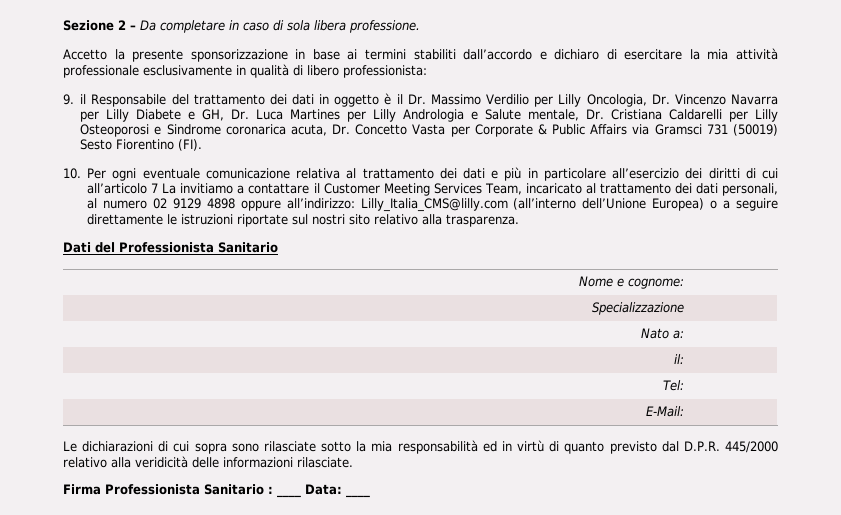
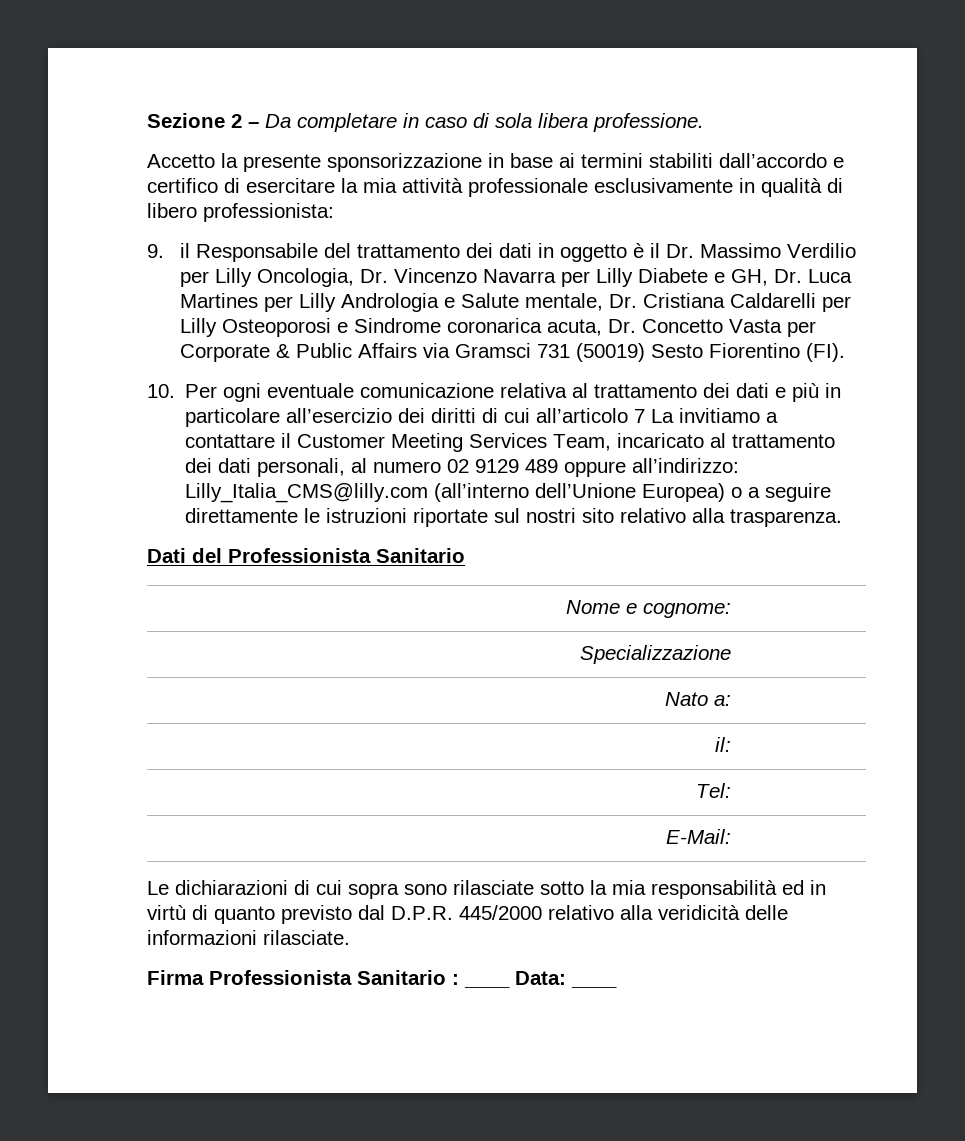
- Accetto la presente sponsorizzazione in base ai termini stabiliti dall’accordo e dichiaro di esercitare la mia attività professionale esclusivamente in qualità di libero professionista:
+ Accetto la presente sponsorizzazione in base ai termini stabiliti dall’accordo e certifico di esercitare la mia attività professionale esclusivamente in qualità di libero professionista:
- 10. Per ogni eventuale comunicazione relativa al trattamento dei dati e più in particolare all’esercizio dei diritti di cui all’articolo 7 La invitiamo a contattare il Customer Meeting Services Team, incaricato al trattamento dei dati personali, al numero 02 9129 4898 oppure all’indirizzo: Lilly_Italia_CMS@lilly.com (all’interno dell’Unione Europea) o a seguire direttamente le istruzioni riportate sul nostri sito relativo alla trasparenza.
+ 10. Per ogni eventuale comunicazione relativa al trattamento dei dati e più in particolare all’esercizio dei diritti di cui all’articolo 7 La invitiamo a contattare il Customer Meeting Services Team, incaricato al trattamento dei dati personali, al numero 02 9129 489 oppure all’indirizzo: Lilly_Italia_CMS@lilly.com (all’interno dell’Unione Europea) o a seguire direttamente le istruzioni riportate sul nostri sito relativo alla trasparenza.

